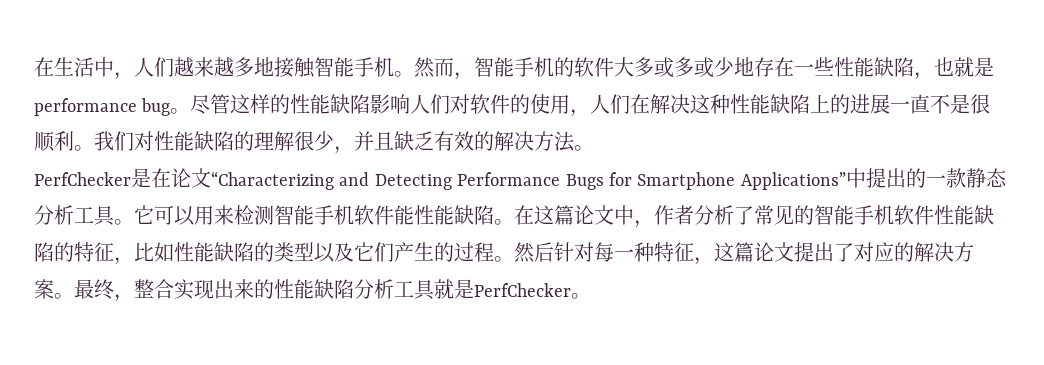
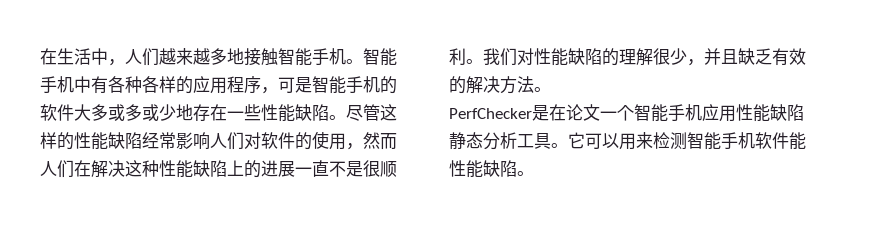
- 然而，智能手机的软件大多或多或少地存在一些性能缺陷，也就是performance bug。
+ 智能手机中有各种各样的应用程序，可是智能手机的软件大多或多或少地存在一些性能缺陷。
- 尽管这样的性能缺陷影响人们对软件的使用，人们在解决这种性能缺陷上的进展一直不是很顺利。
+ 尽管这样的性能缺陷经常影响人们对软件的使用，然而人们在解决这种性能缺陷上的进展一直不是很顺利。
- PerfChecker是在论文“Characterizing and Detecting Performance Bugs for Smartphone Applications”中提出的一款静态分析工具。
+ PerfChecker是在论文一个智能手机应用性能缺陷静态分析工具。
- 在这篇论文中，作者分析了常见的智能手机软件性能缺陷的特征，比如性能缺陷的类型以及它们产生的过程。然后针对每一种特征，这篇论文提出了对应的解决方案。最终，整合实现出来的性能缺陷分析工具就是PerfChecker。

